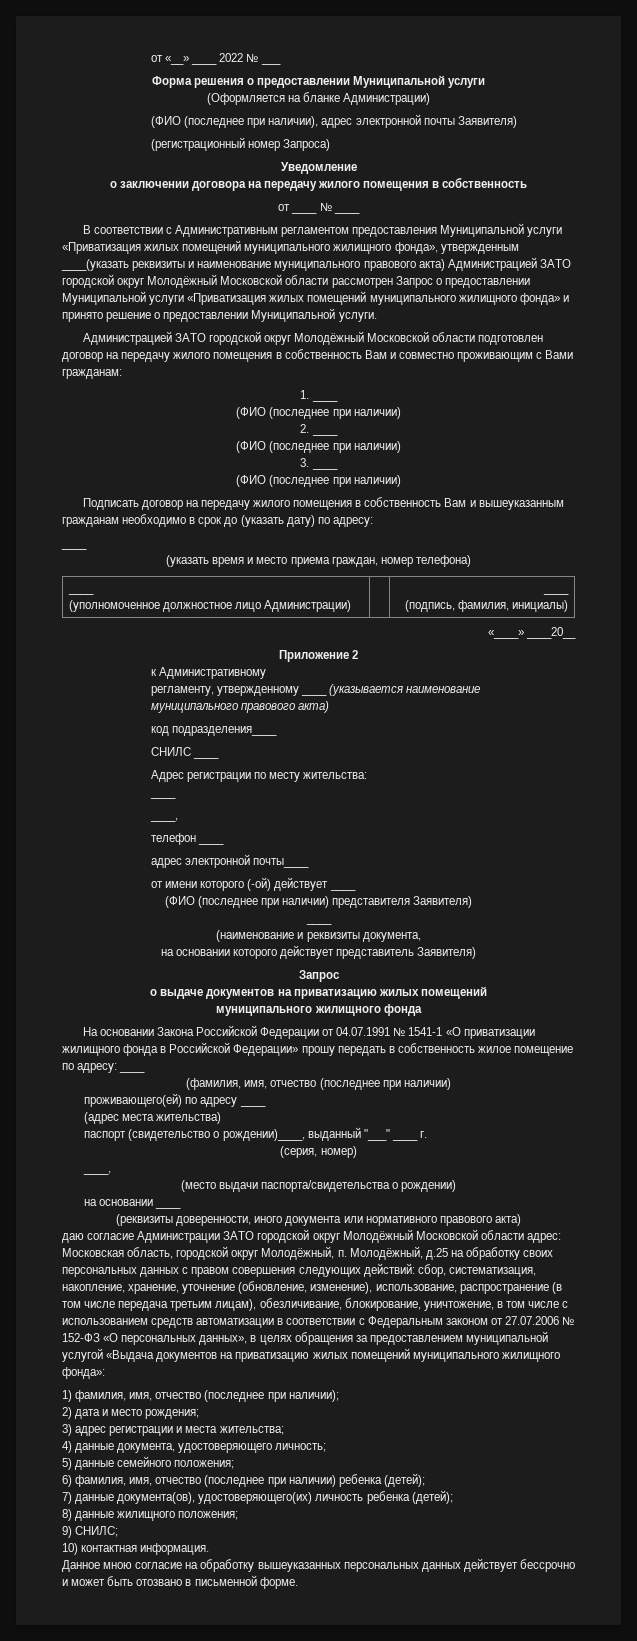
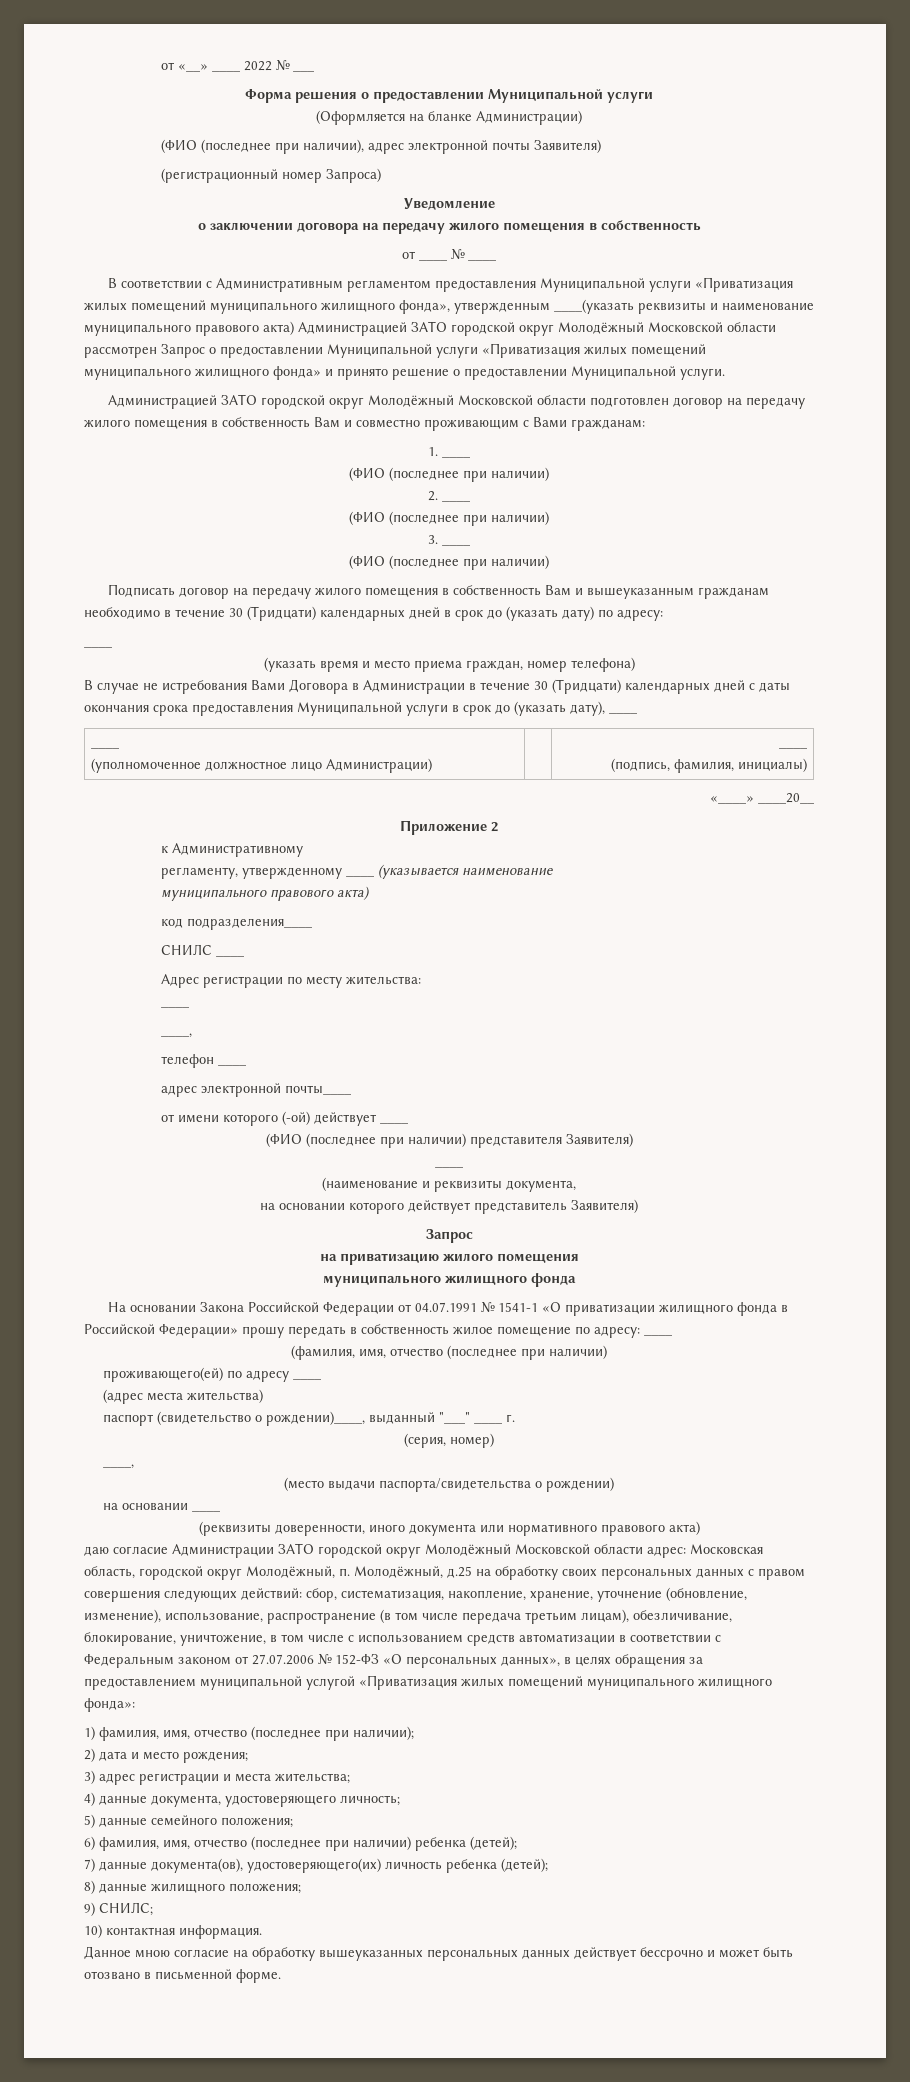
- Подписать договор на передачу жилого помещения в собственность Вам и вышеуказанным гражданам необходимо в срок до (указать дату) по адресу:
+ Подписать договор на передачу жилого помещения в собственность Вам и вышеуказанным гражданам необходимо в течение 30 (Тридцати) календарных дней в срок до (указать дату) по адресу:
+ В случае не истребования Вами Договора в Администрации в течение 30 (Тридцати) календарных дней с даты окончания срока предоставления Муниципальной услуги в срок до (указать дату), ____
- о выдаче документов на приватизацию жилых помещений
+ на приватизацию жилого помещения
- сбор, систематизация, накопление, хранение, уточнение (обновление, изменение), использование, распространение (в том числе передача третьим лицам), обезличивание, блокирование, уничтожение, в том числе с использованием средств автоматизации в соответствии с Федеральным законом от 27.07.2006 № 152-ФЗ «О персональных данных», в целях обращения за предоставлением муниципальной услугой «Выдача документов на приватизацию жилых помещений муниципального жилищного фонда»:
+ сбор, систематизация, накопление, хранение, уточнение (обновление, изменение), использование, распространение (в том числе передача третьим лицам), обезличивание, блокирование, уничтожение, в том числе с использованием средств автоматизации в соответствии с Федеральным законом от 27.07.2006 № 152-ФЗ «О персональных данных», в целях обращения за предоставлением муниципальной услугой «Приватизация жилых помещений муниципального жилищного фонда»:

